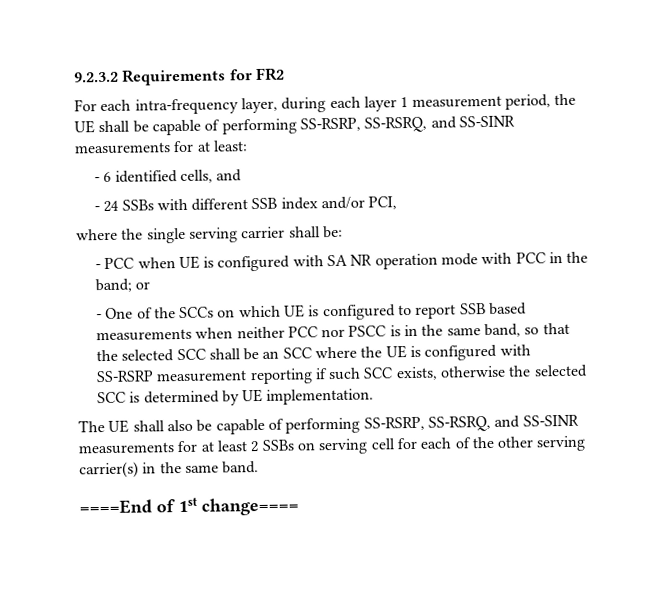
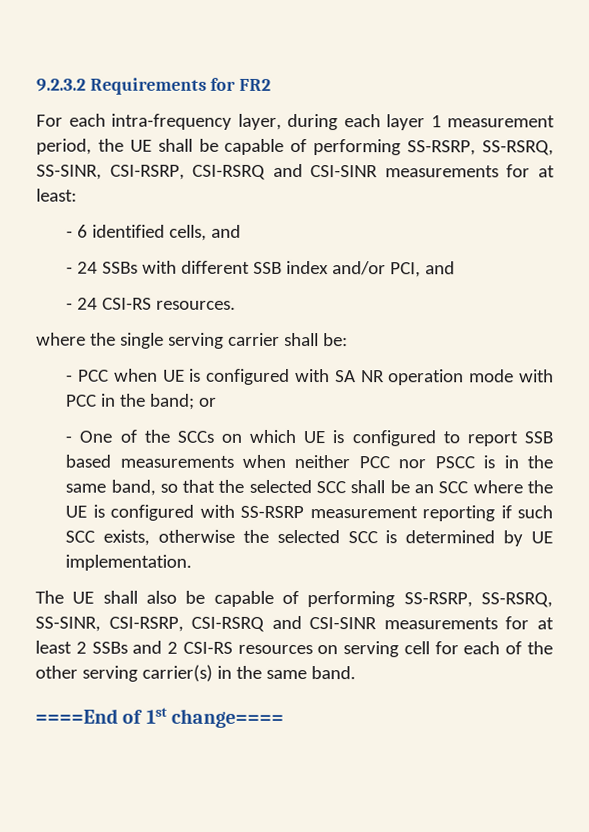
- For each intra-frequency layer, during each layer 1 measurement period, the UE shall be capable of performing SS-RSRP, SS-RSRQ, and SS-SINR measurements for at least:
+ For each intra-frequency layer, during each layer 1 measurement period, the UE shall be capable of performing SS-RSRP, SS-RSRQ, SS-SINR, CSI-RSRP, CSI-RSRQ and CSI-SINR measurements for at least:
- - 24 SSBs with different SSB index and/or PCI,
+ - 24 SSBs with different SSB index and/or PCI, and
+ - 24 CSI-RS resources.
- The UE shall also be capable of performing SS-RSRP, SS-RSRQ, and SS-SINR measurements for at least 2 SSBs on serving cell for each of the other serving carrier(s) in the same band.
+ The UE shall also be capable of performing SS-RSRP, SS-RSRQ, SS-SINR, CSI-RSRP, CSI-RSRQ and CSI-SINR measurements for at least 2 SSBs and 2 CSI-RS resources on serving cell for each of the other serving carrier(s) in the same band.

